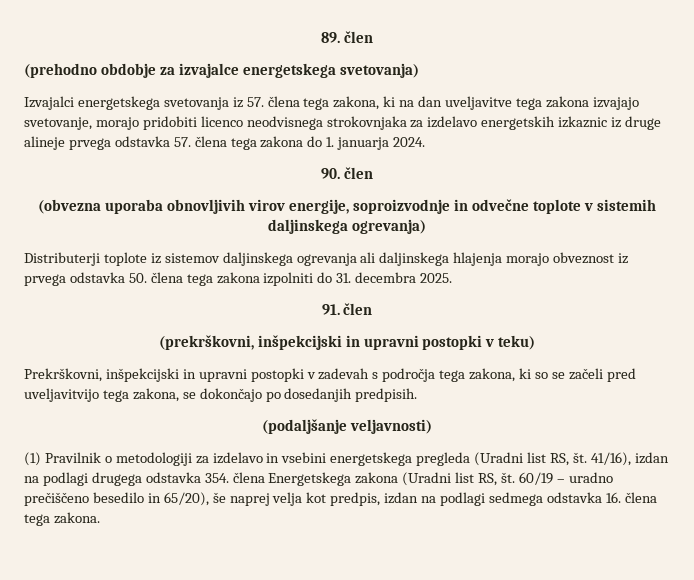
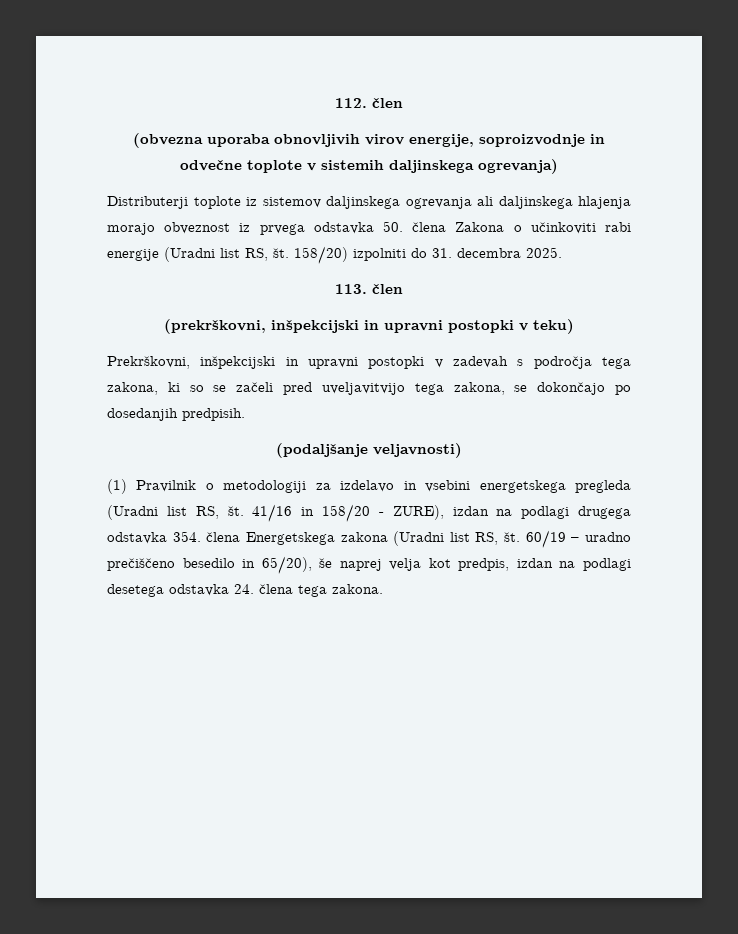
- 89. člen
- (prehodno obdobje za izvajalce energetskega svetovanja)
- Izvajalci energetskega svetovanja iz 57. člena tega zakona, ki na dan uveljavitve tega zakona izvajajo svetovanje, morajo pridobiti licenco neodvisnega strokovnjaka za izdelavo energetskih izkaznic iz druge alineje prvega odstavka 57. člena tega zakona do 1. januarja 2024.
- 90. člen
+ 112. člen
- Distributerji toplote iz sistemov daljinskega ogrevanja ali daljinskega hlajenja morajo obveznost iz prvega odstavka 50. člena tega zakona izpolniti do 31. decembra 2025.
+ Distributerji toplote iz sistemov daljinskega ogrevanja ali daljinskega hlajenja morajo obveznost iz prvega odstavka 50. člena Zakona o učinkoviti rabi energije (Uradni list RS, št. 158/20) izpolniti do 31. decembra 2025.
- 91. člen
+ 113. člen
- 41/16), izdan na podlagi drugega odstavka 354. člena Energetskega zakona (Uradni list RS, št.
+ 41/16 in 158/20 - ZURE), izdan na podlagi drugega odstavka 354. člena Energetskega zakona (Uradni list RS, št.
- 60/19 – uradno prečiščeno besedilo in 65/20), še naprej velja kot predpis, izdan na podlagi sedmega odstavka 16. člena tega zakona.
+ 60/19 – uradno prečiščeno besedilo in 65/20), še naprej velja kot predpis, izdan na podlagi desetega odstavka 24. člena tega zakona.

